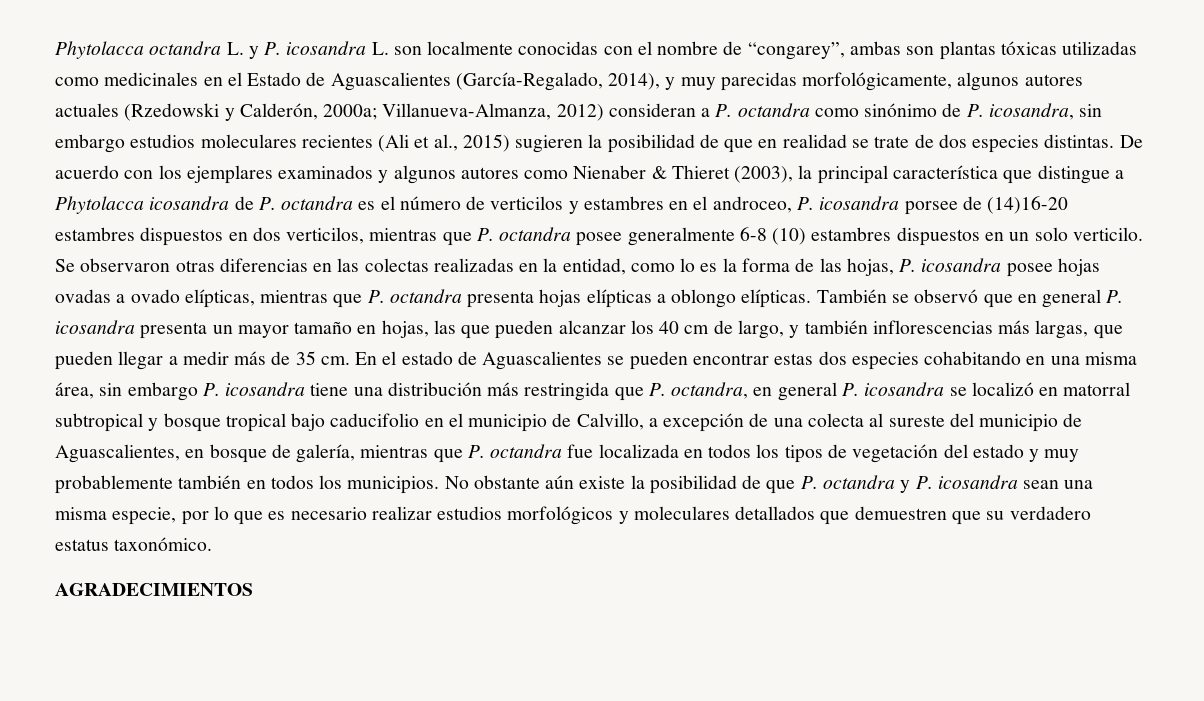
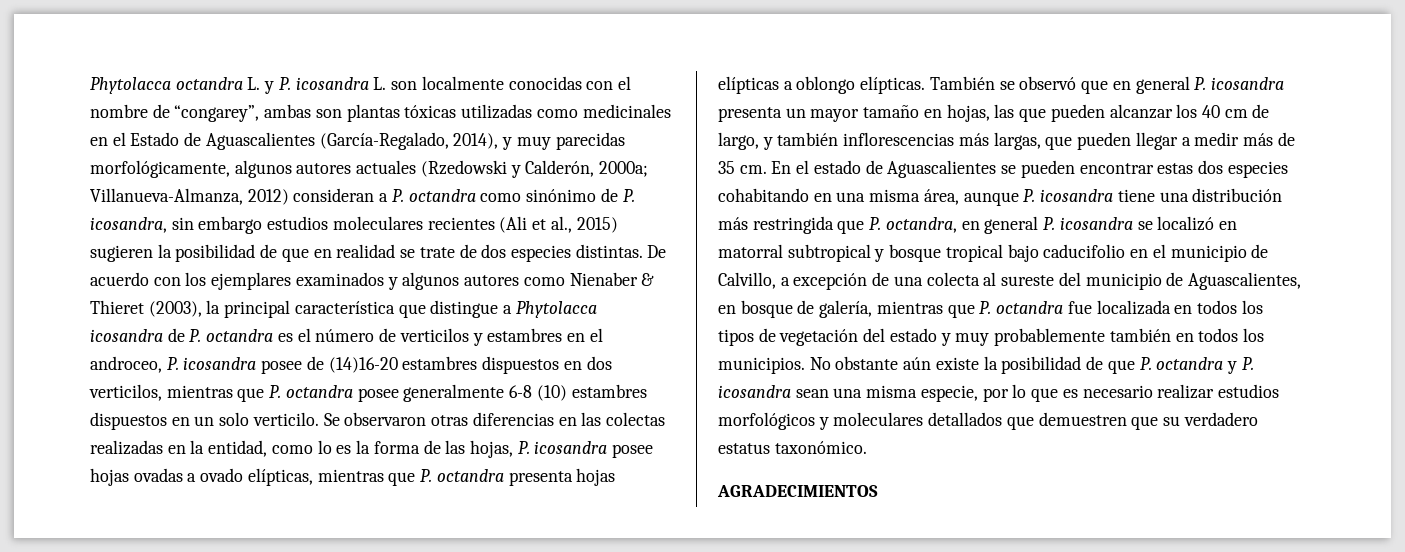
- De acuerdo con los ejemplares examinados y algunos autores como Nienaber & Thieret (2003), la principal característica que distingue a Phytolacca icosandra de P. octandra es el número de verticilos y estambres en el androceo, P. icosandra porsee de (14)16-20 estambres dispuestos en dos verticilos, mientras que P. octandra posee generalmente 6-8 (10) estambres dispuestos en un solo verticilo.
+ De acuerdo con los ejemplares examinados y algunos autores como Nienaber & Thieret (2003), la principal característica que distingue a Phytolacca icosandra de P. octandra es el número de verticilos y estambres en el androceo, P. icosandra posee de (14)16-20 estambres dispuestos en dos verticilos, mientras que P. octandra posee generalmente 6-8 (10) estambres dispuestos en un solo verticilo.
- En el estado de Aguascalientes se pueden encontrar estas dos especies cohabitando en una misma área, sin embargo P. icosandra tiene una distribución más restringida que P. octandra, en general P. icosandra se localizó en matorral subtropical y bosque tropical bajo caducifolio en el municipio de Calvillo, a excepción de una colecta al sureste del municipio de Aguascalientes, en bosque de galería, mientras que P. octandra fue localizada en todos los tipos de vegetación del estado y muy probablemente también en todos los municipios.
+ En el estado de Aguascalientes se pueden encontrar estas dos especies cohabitando en una misma área, aunque P. icosandra tiene una distribución más restringida que P. octandra, en general P. icosandra se localizó en matorral subtropical y bosque tropical bajo caducifolio en el municipio de Calvillo, a excepción de una colecta al sureste del municipio de Aguascalientes, en bosque de galería, mientras que P. octandra fue localizada en todos los tipos de vegetación del estado y muy probablemente también en todos los municipios.

